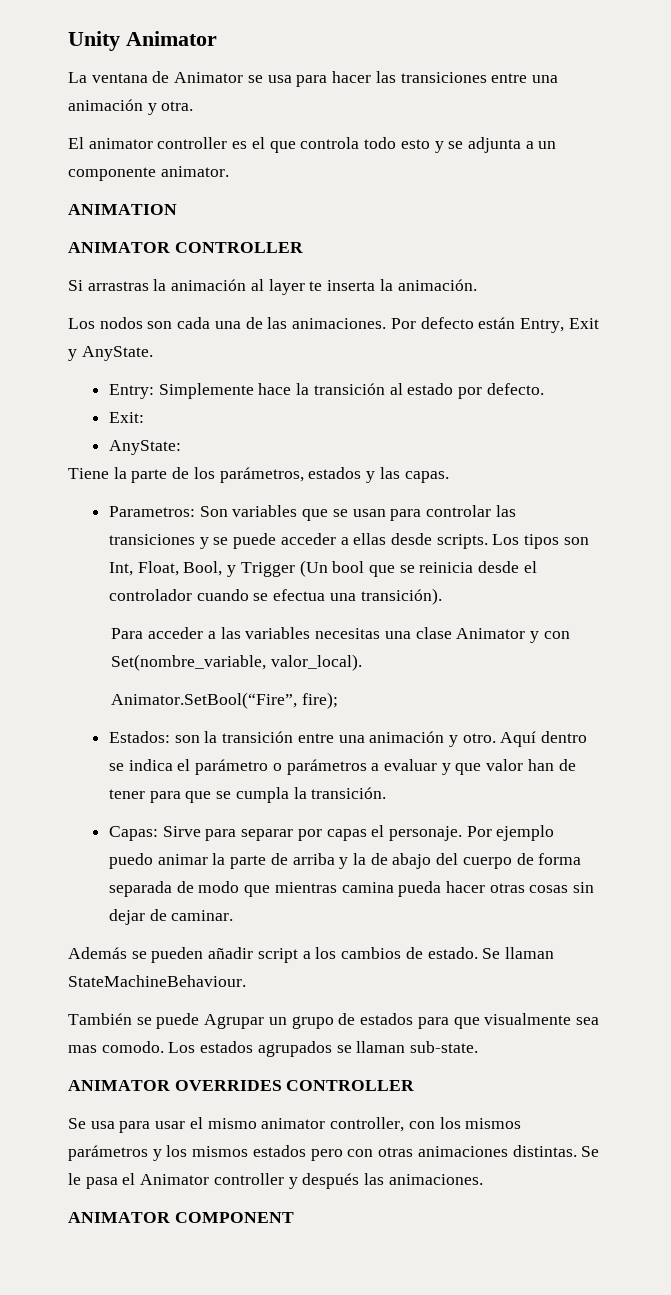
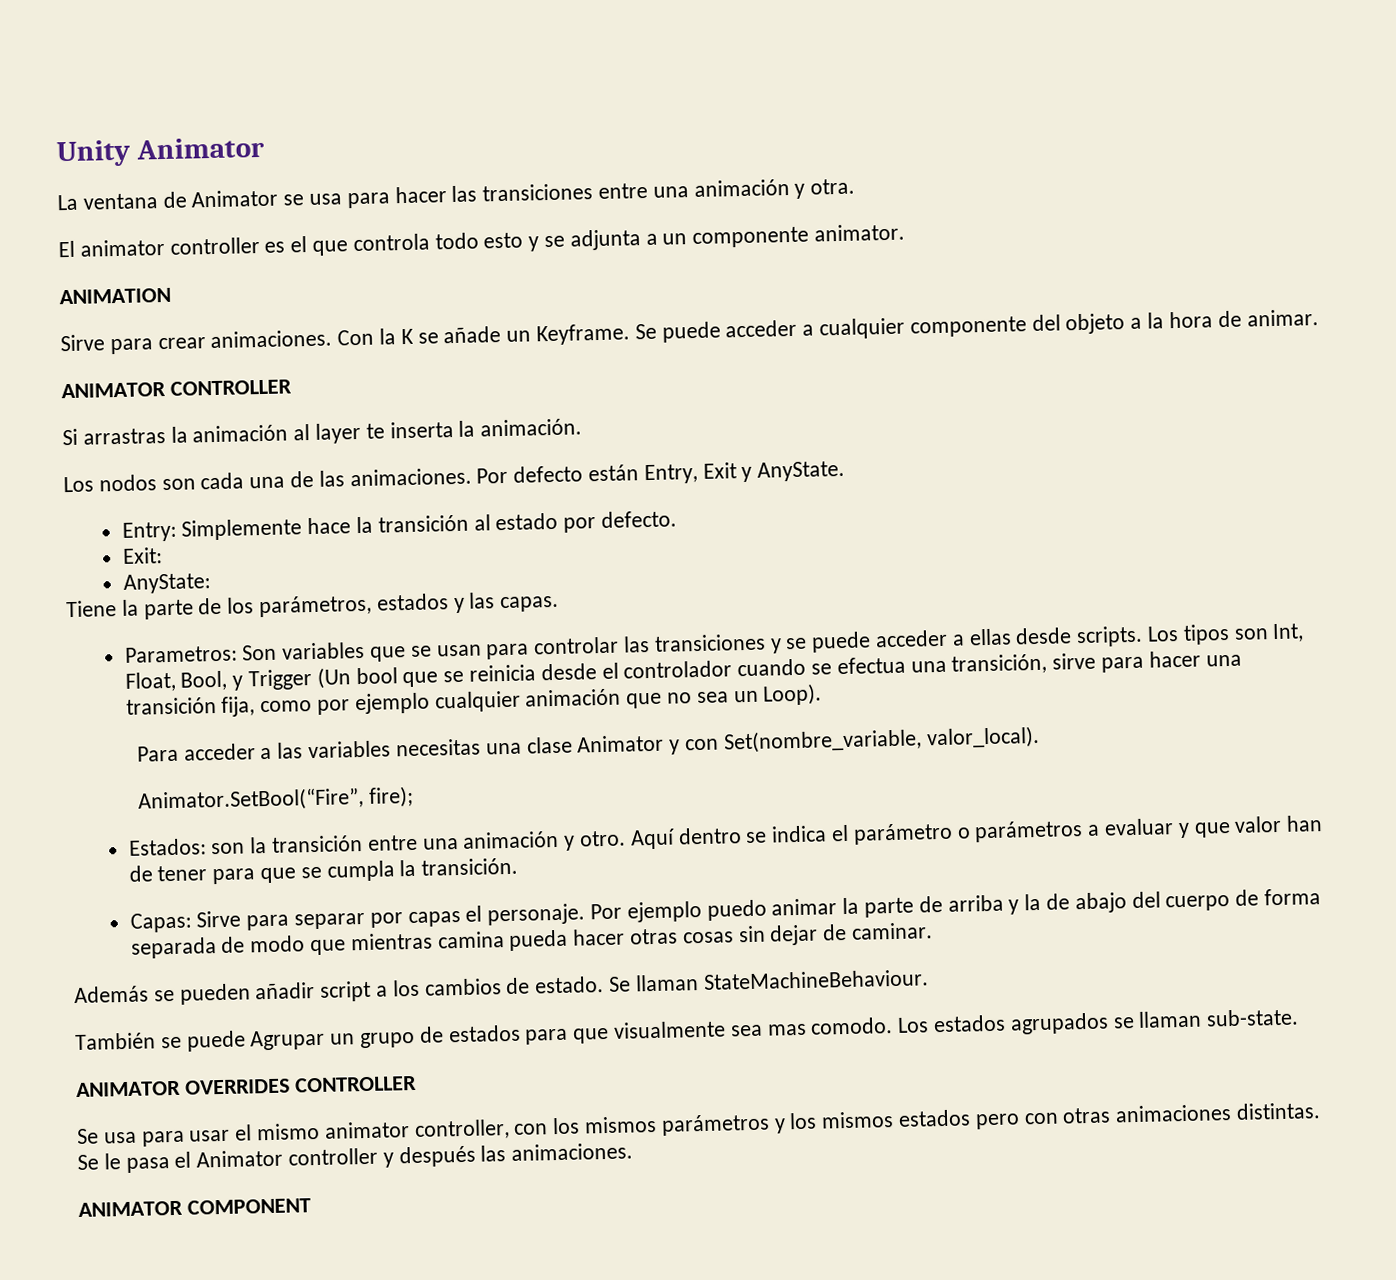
+ Sirve para crear animaciones. Con la K se añade un Keyframe. Se puede acceder a cualquier componente del objeto a la hora de animar.
- Los tipos son Int, Float, Bool, y Trigger (Un bool que se reinicia desde el controlador cuando se efectua una transición).
+ Los tipos son Int, Float, Bool, y Trigger (Un bool que se reinicia desde el controlador cuando se efectua una transición, sirve para hacer una transición fija, como por ejemplo cualquier animación que no sea un Loop).

